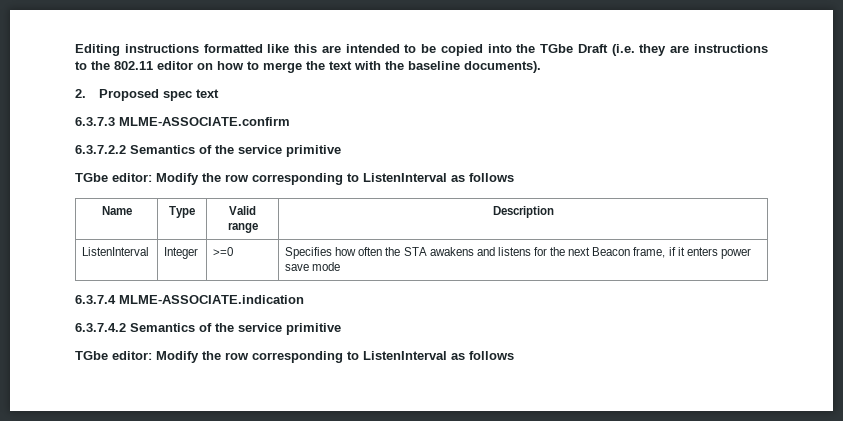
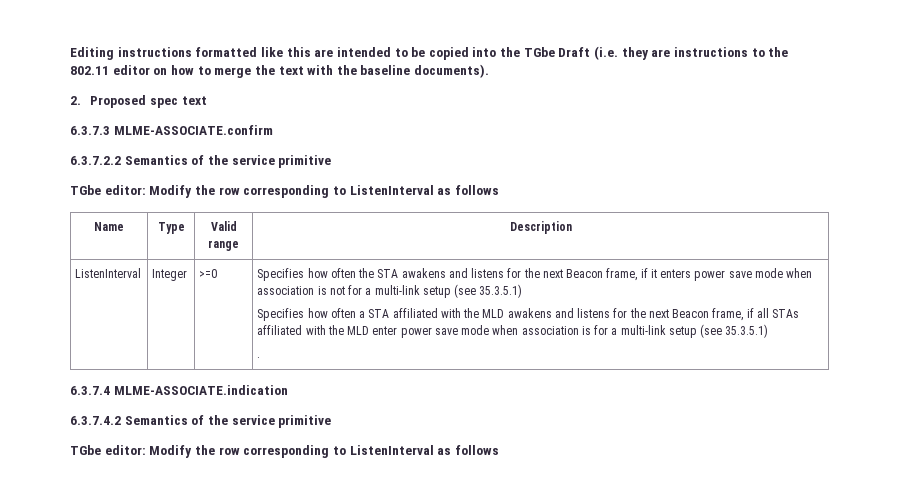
- Specifies how often the STA awakens and listens for the next Beacon frame, if it enters power save mode
+ Specifies how often the STA awakens and listens for the next Beacon frame, if it enters power save mode when association is not for a multi-link setup (see 35.3.5.1)
+ Specifies how often a STA affiliated with the MLD awakens and listens for the next Beacon frame, if all STAs affiliated with the MLD enter power save mode when association is for a multi-link setup (see 35.3.5.1)
+ .

